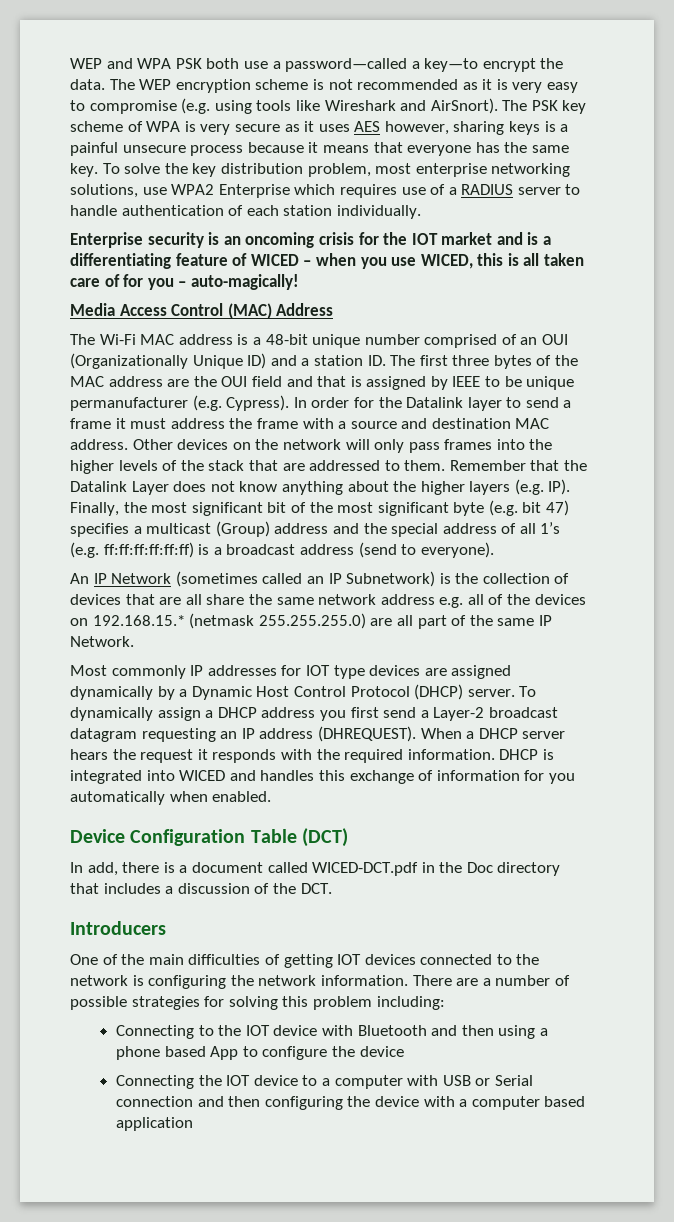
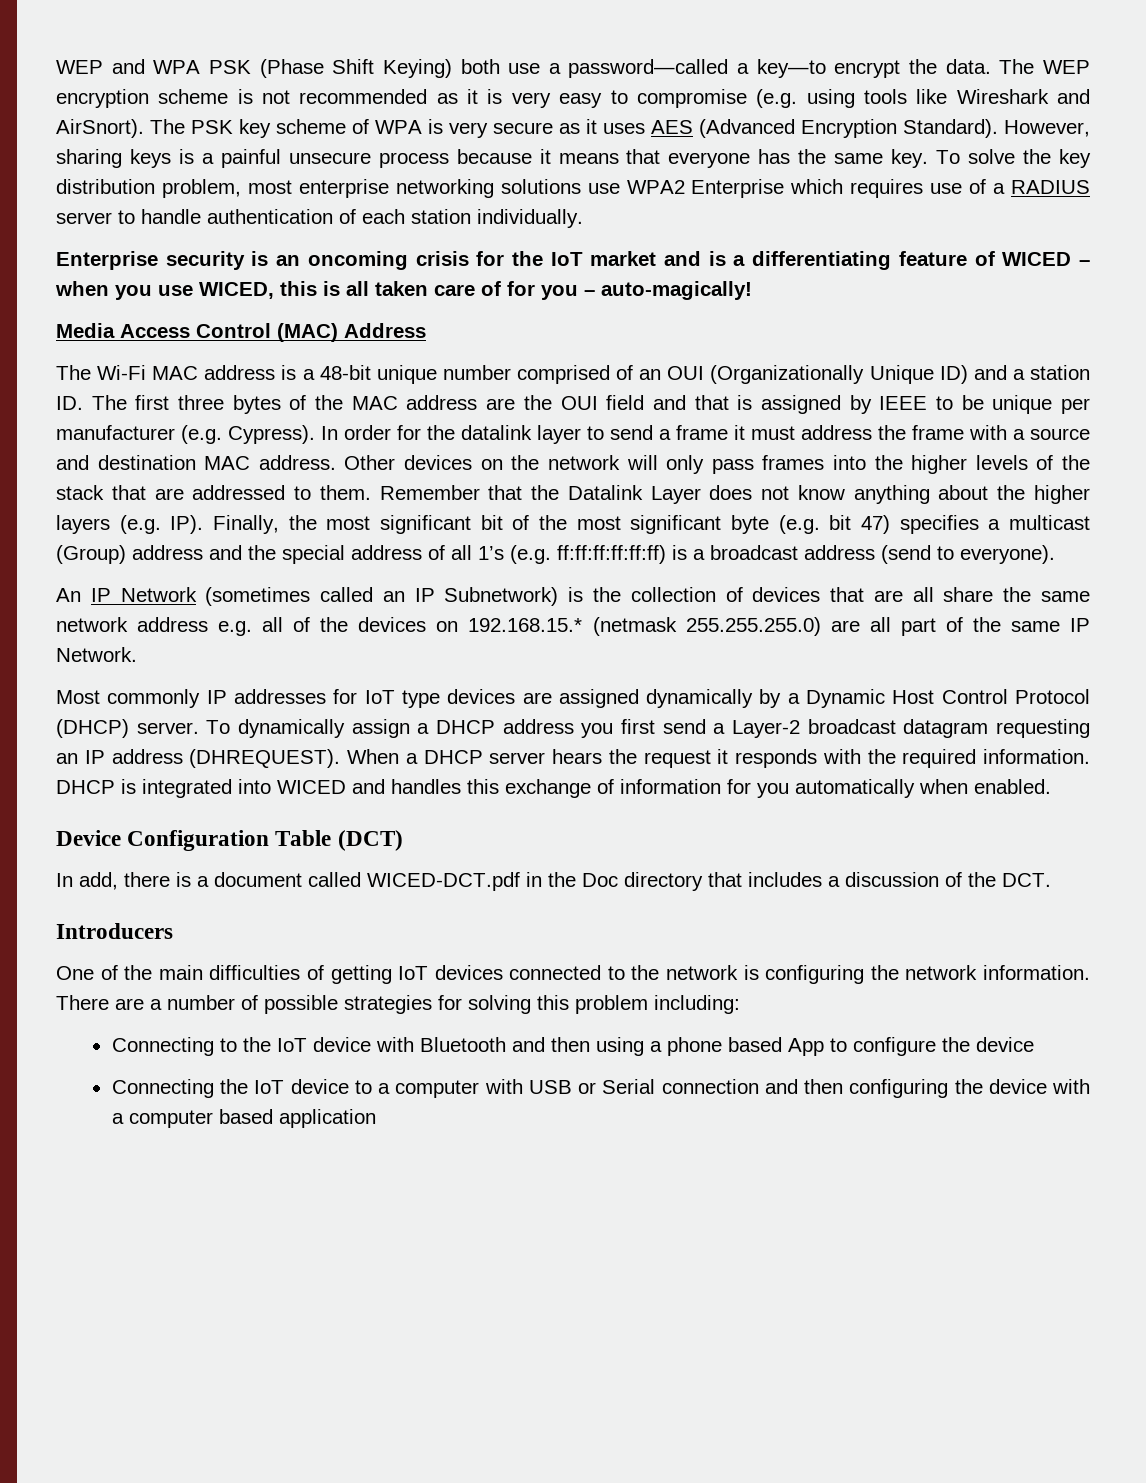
- WEP and WPA PSK both use a password—called a key—to encrypt the data.
+ WEP and WPA PSK (Phase Shift Keying) both use a password—called a key—to encrypt the data.
- The PSK key scheme of WPA is very secure as it uses AES however, sharing keys is a painful unsecure process because it means that everyone has the same key.
+ The PSK key scheme of WPA is very secure as it uses AES (Advanced Encryption Standard). However, sharing keys is a painful unsecure process because it means that everyone has the same key.
- To solve the key distribution problem, most enterprise networking solutions, use WPA2 Enterprise which requires use of a RADIUS server to handle authentication of each station individually.
+ To solve the key distribution problem, most enterprise networking solutions use WPA2 Enterprise which requires use of a RADIUS server to handle authentication of each station individually.
- Enterprise security is an oncoming crisis for the IOT market and is a differentiating feature of WICED – when you use WICED, this is all taken care of for you – auto-magically!
+ Enterprise security is an oncoming crisis for the IoT market and is a differentiating feature of WICED – when you use WICED, this is all taken care of for you – auto-magically!
- The Wi-Fi MAC address is a 48-bit unique number comprised of an OUI (Organizationally Unique ID) and a station ID. The first three bytes of the MAC address are the OUI field and that is assigned by IEEE to be unique permanufacturer (e.g. Cypress).
+ The Wi-Fi MAC address is a 48-bit unique number comprised of an OUI (Organizationally Unique ID) and a station ID. The first three bytes of the MAC address are the OUI field and that is assigned by IEEE to be unique per manufacturer (e.g. Cypress).
- In order for the Datalink layer to send a frame it must address the frame with a source and destination MAC address.
+ In order for the datalink layer to send a frame it must address the frame with a source and destination MAC address.
- Most commonly IP addresses for IOT type devices are assigned dynamically by a Dynamic Host Control Protocol (DHCP) server.
+ Most commonly IP addresses for IoT type devices are assigned dynamically by a Dynamic Host Control Protocol (DHCP) server.
- One of the main difficulties of getting IOT devices connected to the network is configuring the network information.
+ One of the main difficulties of getting IoT devices connected to the network is configuring the network information.
- Connecting to the IOT device with Bluetooth and then using a phone based App to configure the device
+ Connecting to the IoT device with Bluetooth and then using a phone based App to configure the device
- Connecting the IOT device to a computer with USB or Serial connection and then configuring the device with a computer based application
+ Connecting the IoT device to a computer with USB or Serial connection and then configuring the device with a computer based application

